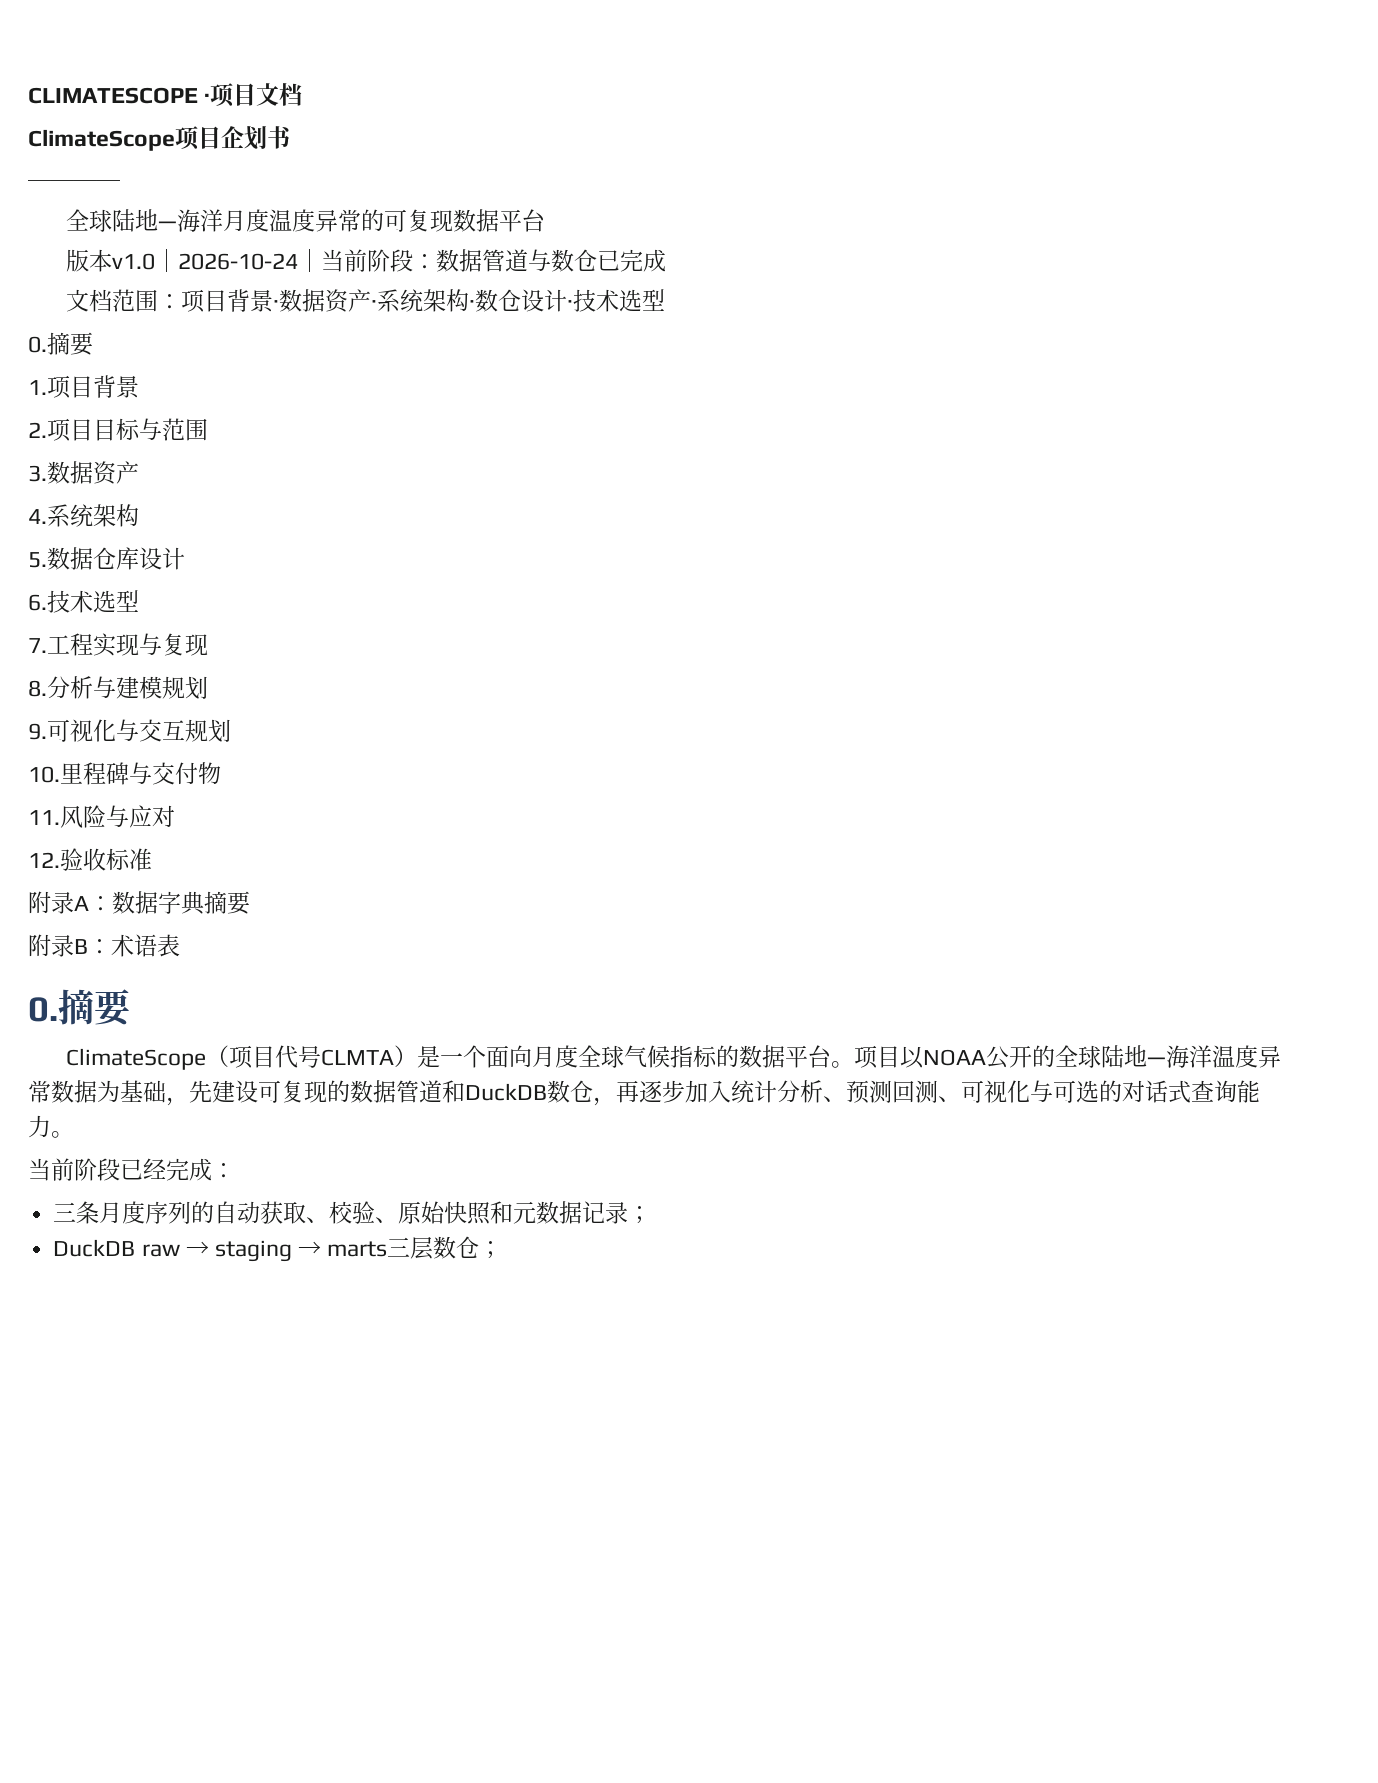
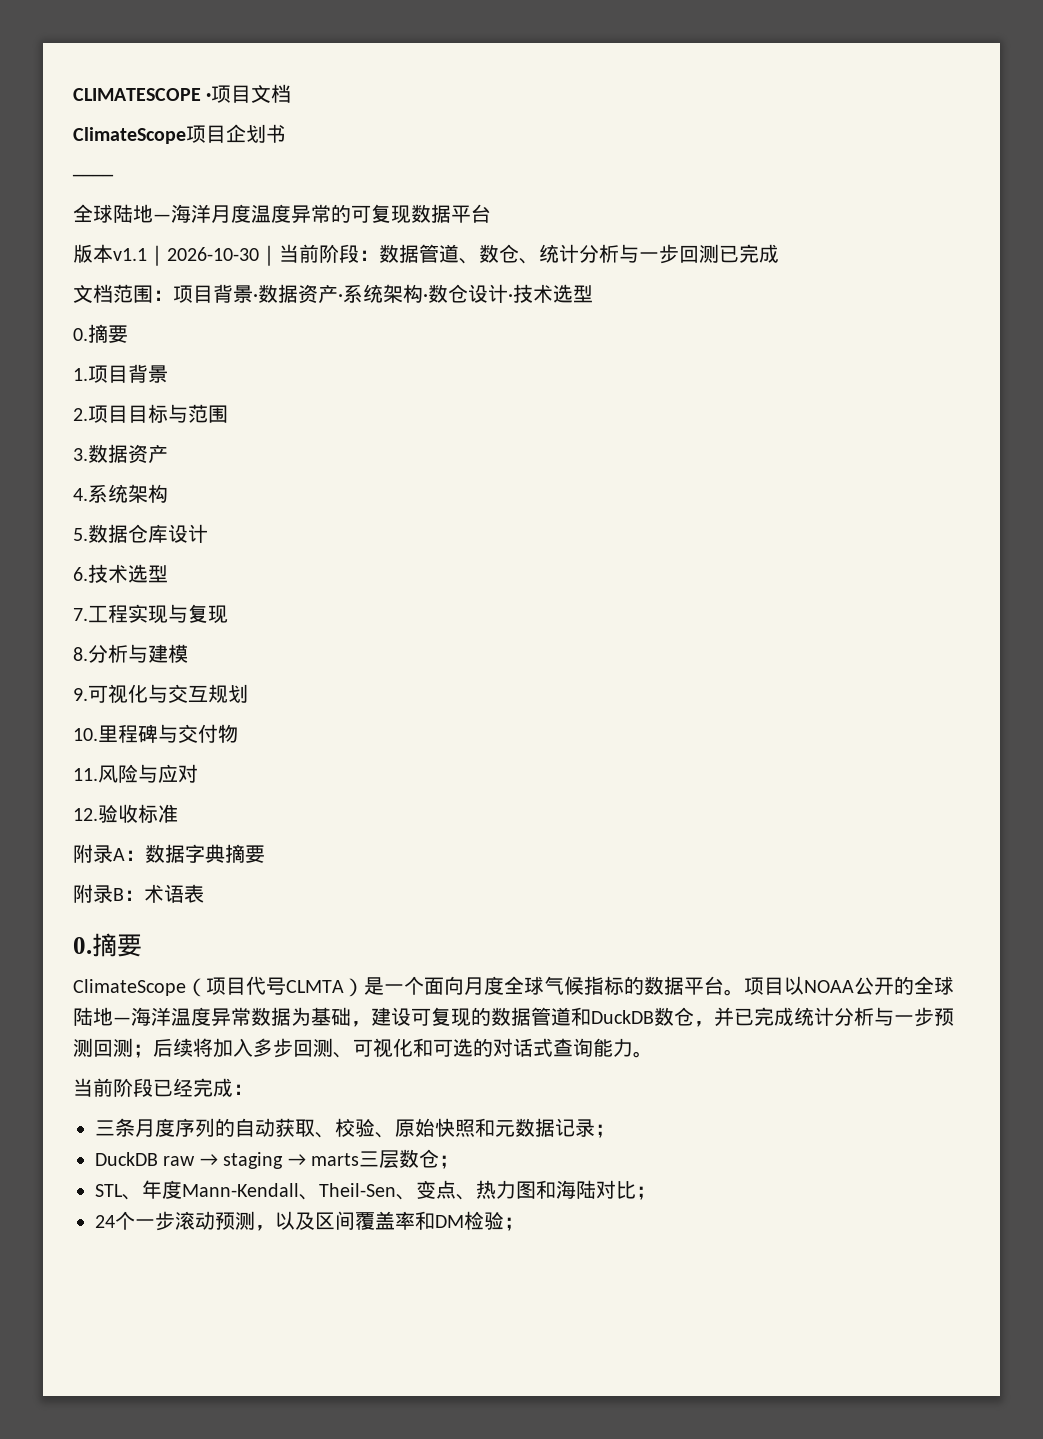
- 版本v1.0｜2026-10-24｜当前阶段：数据管道与数仓已完成
+ 版本v1.1｜2026-10-30｜当前阶段：数据管道、数仓、统计分析与一步回测已完成
- 8.分析与建模规划
+ 8.分析与建模
- 项目以NOAA公开的全球陆地—海洋温度异常数据为基础，先建设可复现的数据管道和DuckDB数仓，再逐步加入统计分析、预测回测、可视化与可选的对话式查询能力。
+ 项目以NOAA公开的全球陆地—海洋温度异常数据为基础，建设可复现的数据管道和DuckDB数仓，并已完成统计分析与一步预测回测；后续将加入多步回测、可视化和可选的对话式查询能力。
+ STL、年度Mann-Kendall、Theil-Sen、变点、热力图和海陆对比；
+ 24个一步滚动预测，以及区间覆盖率和DM检验；

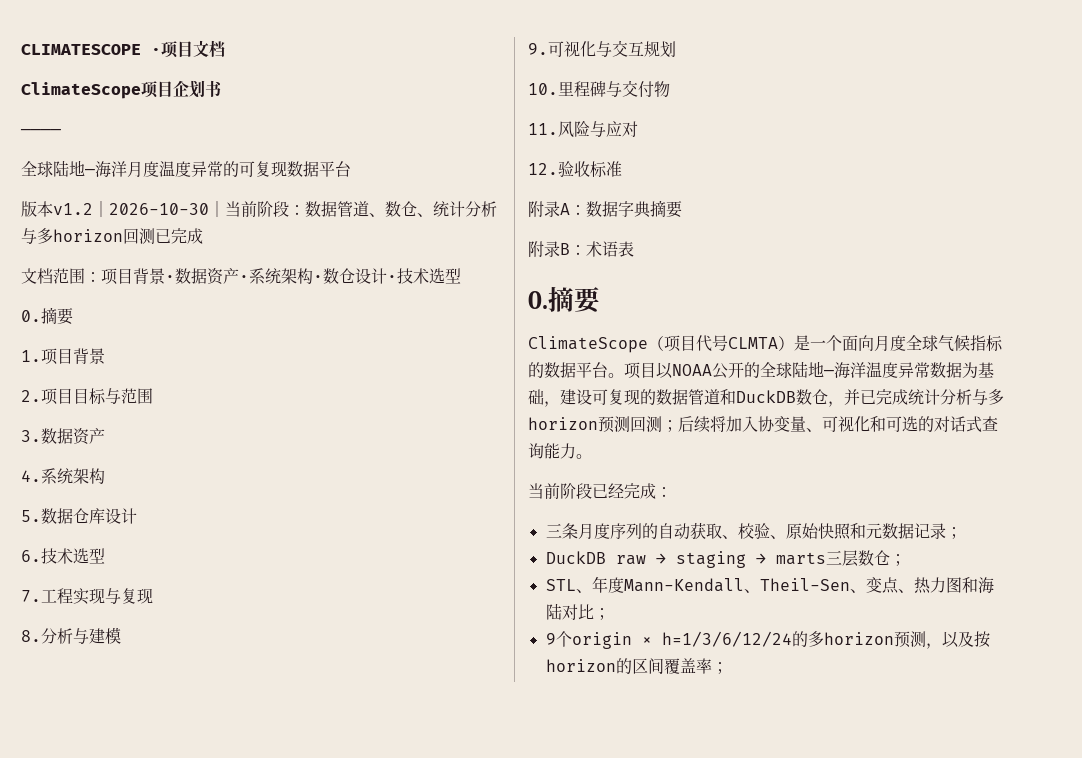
- 版本v1.1｜2026-10-30｜当前阶段：数据管道、数仓、统计分析与一步回测已完成
+ 版本v1.2｜2026-10-30｜当前阶段：数据管道、数仓、统计分析与多horizon回测已完成
- 项目以NOAA公开的全球陆地—海洋温度异常数据为基础，建设可复现的数据管道和DuckDB数仓，并已完成统计分析与一步预测回测；后续将加入多步回测、可视化和可选的对话式查询能力。
+ 项目以NOAA公开的全球陆地—海洋温度异常数据为基础，建设可复现的数据管道和DuckDB数仓，并已完成统计分析与多horizon预测回测；后续将加入协变量、可视化和可选的对话式查询能力。
- 24个一步滚动预测，以及区间覆盖率和DM检验；
+ 9个origin × h=1/3/6/12/24的多horizon预测，以及按horizon的区间覆盖率；

